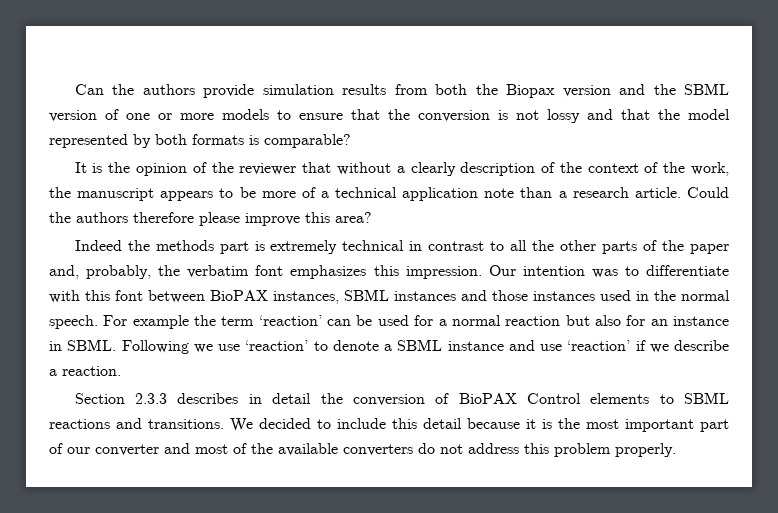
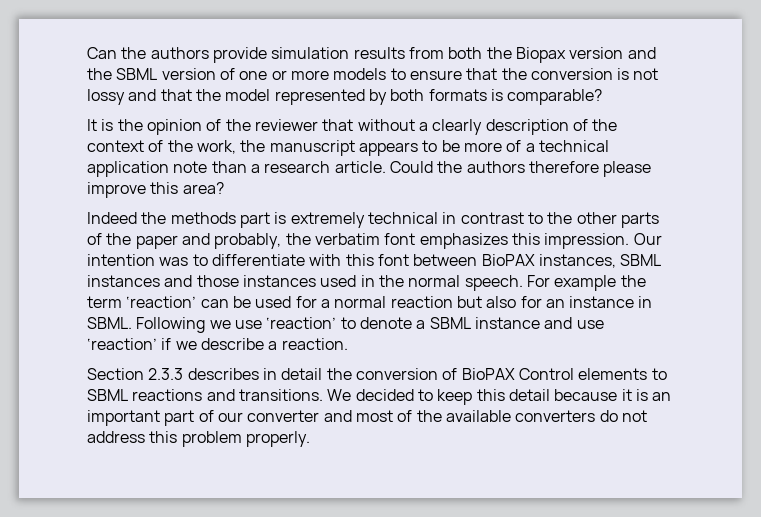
- Indeed the methods part is extremely technical in contrast to all the other parts of the paper and, probably, the verbatim font emphasizes this impression.
+ Indeed the methods part is extremely technical in contrast to the other parts of the paper and probably, the verbatim font emphasizes this impression.
- We decided to include this detail because it is the most important part of our converter and most of the available converters do not address this problem properly.
+ We decided to keep this detail because it is an important part of our converter and most of the available converters do not address this problem properly.

